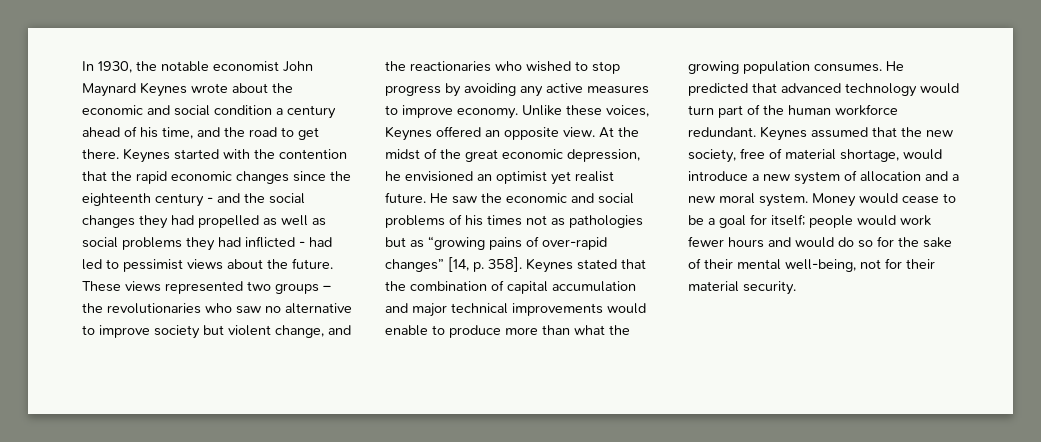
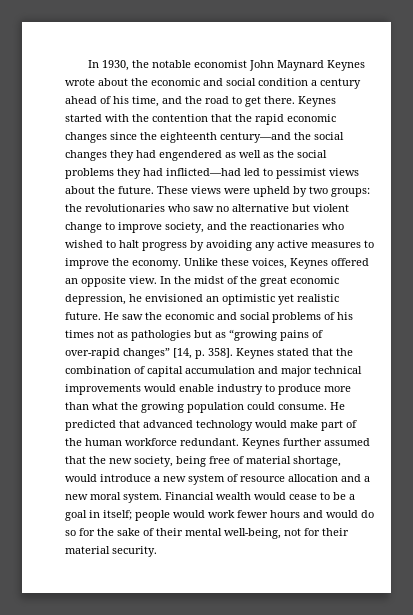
- Keynes started with the contention that the rapid economic changes since the eighteenth century - and the social changes they had propelled as well as social problems they had inflicted - had led to pessimist views about the future.
+ Keynes started with the contention that the rapid economic changes since the eighteenth century—and the social changes they had engendered as well as the social problems they had inflicted—had led to pessimist views about the future.
- These views represented two groups – the revolutionaries who saw no alternative to improve society but violent change, and the reactionaries who wished to stop progress by avoiding any active measures to improve economy.
+ These views were upheld by two groups: the revolutionaries who saw no alternative but violent change to improve society, and the reactionaries who wished to halt progress by avoiding any active measures to improve the economy.
- At the midst of the great economic depression, he envisioned an optimist yet realist future.
+ In the midst of the great economic depression, he envisioned an optimistic yet realistic future.
- Keynes stated that the combination of capital accumulation and major technical improvements would enable to produce more than what the growing population consumes.
+ Keynes stated that the combination of capital accumulation and major technical improvements would enable industry to produce more than what the growing population could consume.
- He predicted that advanced technology would turn part of the human workforce redundant.
+ He predicted that advanced technology would make part of the human workforce redundant.
- Keynes assumed that the new society, free of material shortage, would introduce a new system of allocation and a new moral system.
+ Keynes further assumed that the new society, being free of material shortage, would introduce a new system of resource allocation and a new moral system.
- Money would cease to be a goal for itself; people would work fewer hours and would do so for the sake of their mental well-being, not for their material security.
+ Financial wealth would cease to be a goal in itself; people would work fewer hours and would do so for the sake of their mental well-being, not for their material security.

